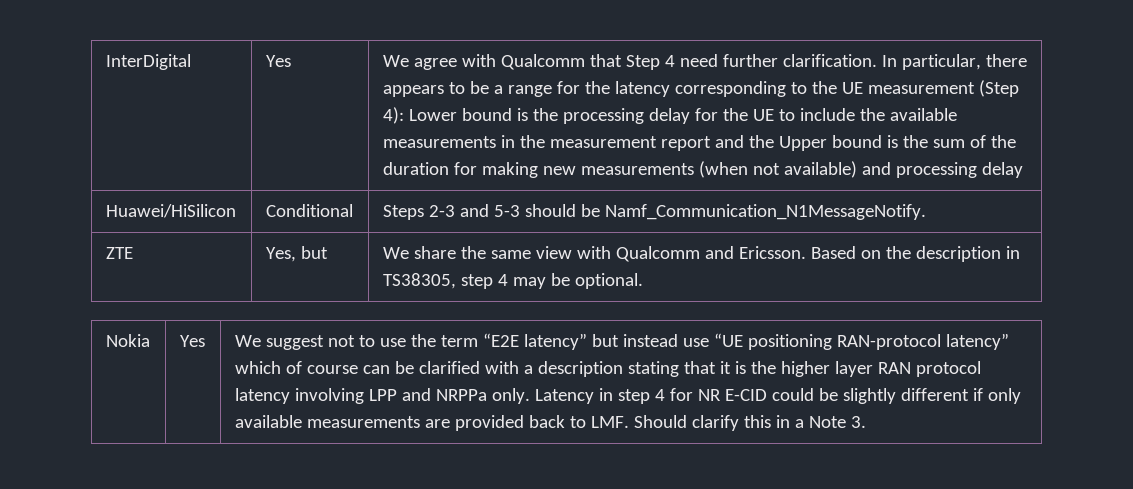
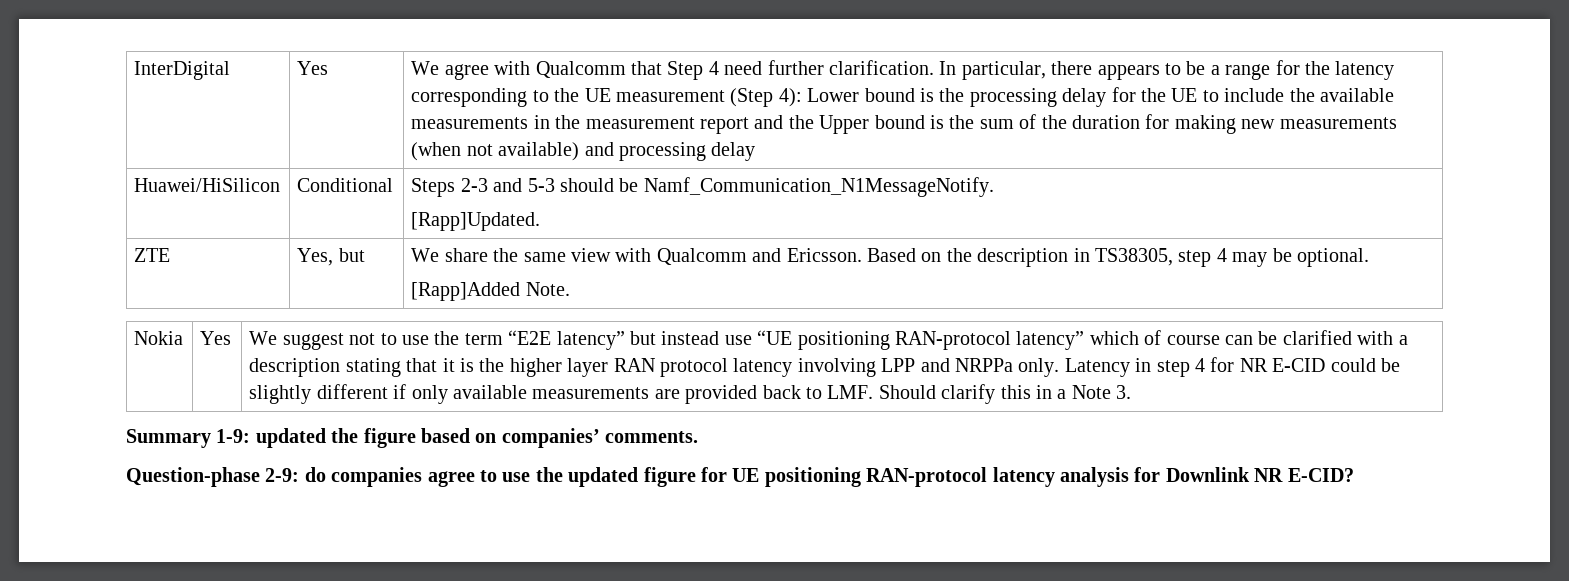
  Huawei/HiSilicon | Conditional | Steps 2-3 and 5-3 should be Namf_Communication_N1MessageNotify.
+ [Rapp]Updated.
  ZTE | Yes, but | We share the same view with Qualcomm and Ericsson. Based on the description in TS38305, step 4 may be optional.
+ [Rapp]Added Note.
+ Summary 1-9: updated the figure based on companies’ comments.
+ Question-phase 2-9: do companies agree to use the updated figure for UE positioning RAN-protocol latency analysis for Downlink NR E-CID?

